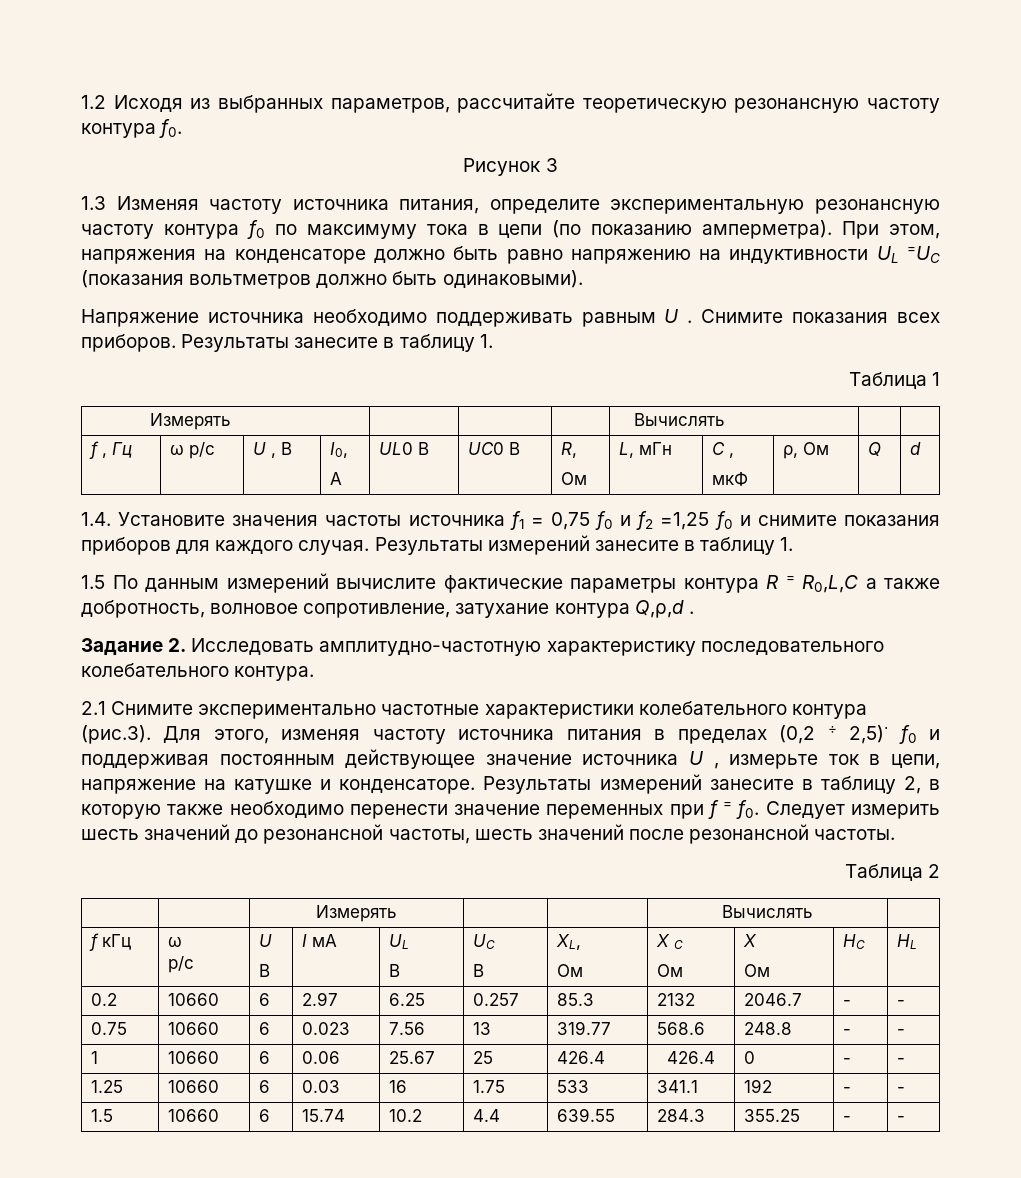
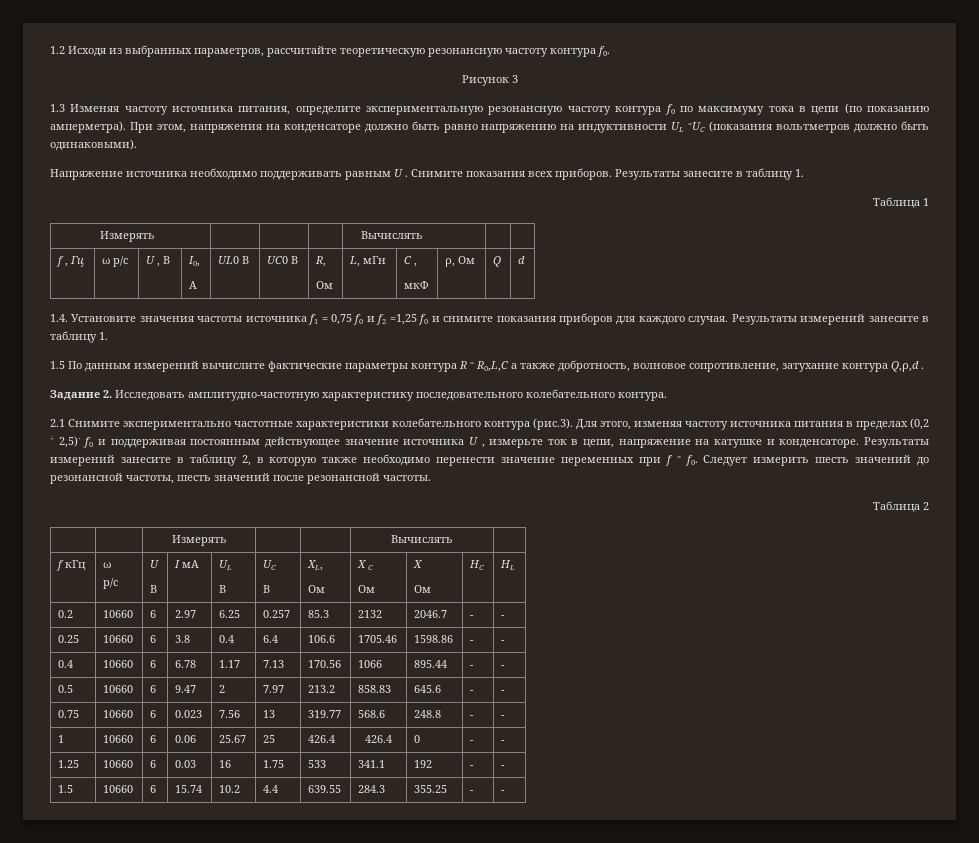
+ 0.25 | 10660 | 6 | 3.8 | 0.4 | 6.4 | 106.6 | 1705.46 | 1598.86 | - | -
+ 0.4 | 10660 | 6 | 6.78 | 1.17 | 7.13 | 170.56 | 1066 | 895.44 | - | -
+ 0.5 | 10660 | 6 | 9.47 | 2 | 7.97 | 213.2 | 858.83 | 645.6 | - | -

